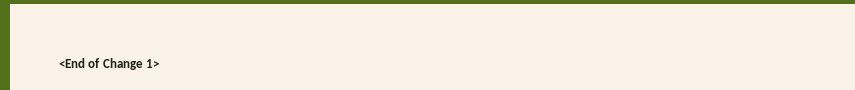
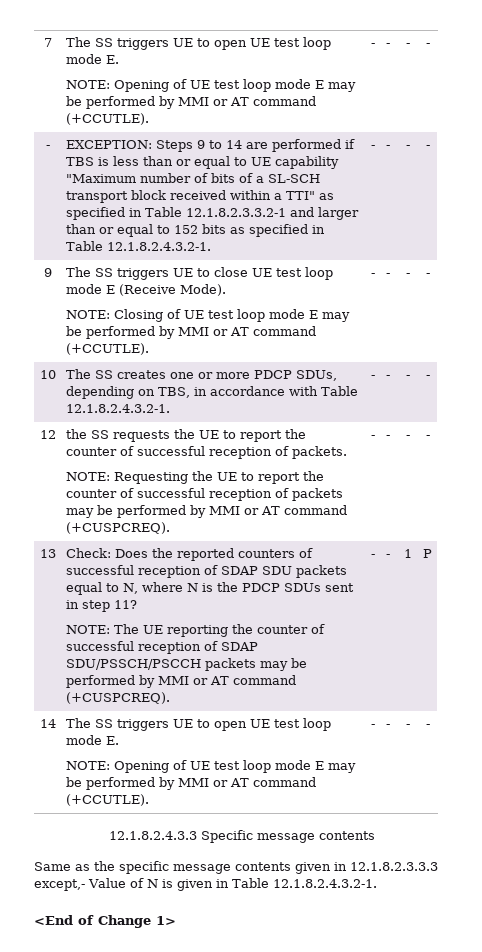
+ 7 | The SS triggers UE to open UE test loop mode E.
+ NOTE: Opening of UE test loop mode E may be performed by MMI or AT command (+CCUTLE). | - | - | - | -
+ - | EXCEPTION: Steps 9 to 14 are performed if TBS is less than or equal to UE capability "Maximum number of bits of a SL-SCH transport block received within a TTI" as specified in Table 12.1.8.2.3.3.2-1 and larger than or equal to 152 bits as specified in Table 12.1.8.2.4.3.2-1. | - | - | - | -
+ 9 | The SS triggers UE to close UE test loop mode E (Receive Mode).
+ NOTE: Closing of UE test loop mode E may be performed by MMI or AT command (+CCUTLE). | - | - | - | -
+ 10 | The SS creates one or more PDCP SDUs, depending on TBS, in accordance with Table 12.1.8.2.4.3.2-1. | - | - | - | -
+ 12 | the SS requests the UE to report the counter of successful reception of packets.
+ NOTE: Requesting the UE to report the counter of successful reception of packets may be performed by MMI or AT command (+CUSPCREQ). | - | - | - | -
+ 13 | Check: Does the reported counters of successful reception of SDAP SDU packets equal to N, where N is the PDCP SDUs sent in step 11?
+ NOTE: The UE reporting the counter of successful reception of SDAP SDU/PSSCH/PSCCH packets may be performed by MMI or AT command (+CUSPCREQ). | - | - | 1 | P
+ 14 | The SS triggers UE to open UE test loop mode E.
+ NOTE: Opening of UE test loop mode E may be performed by MMI or AT command (+CCUTLE). | - | - | - | -
+ 12.1.8.2.4.3.3 Specific message contents
+ Same as the specific message contents given in 12.1.8.2.3.3.3 except,- Value of N is given in Table 12.1.8.2.4.3.2-1.

